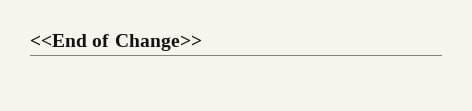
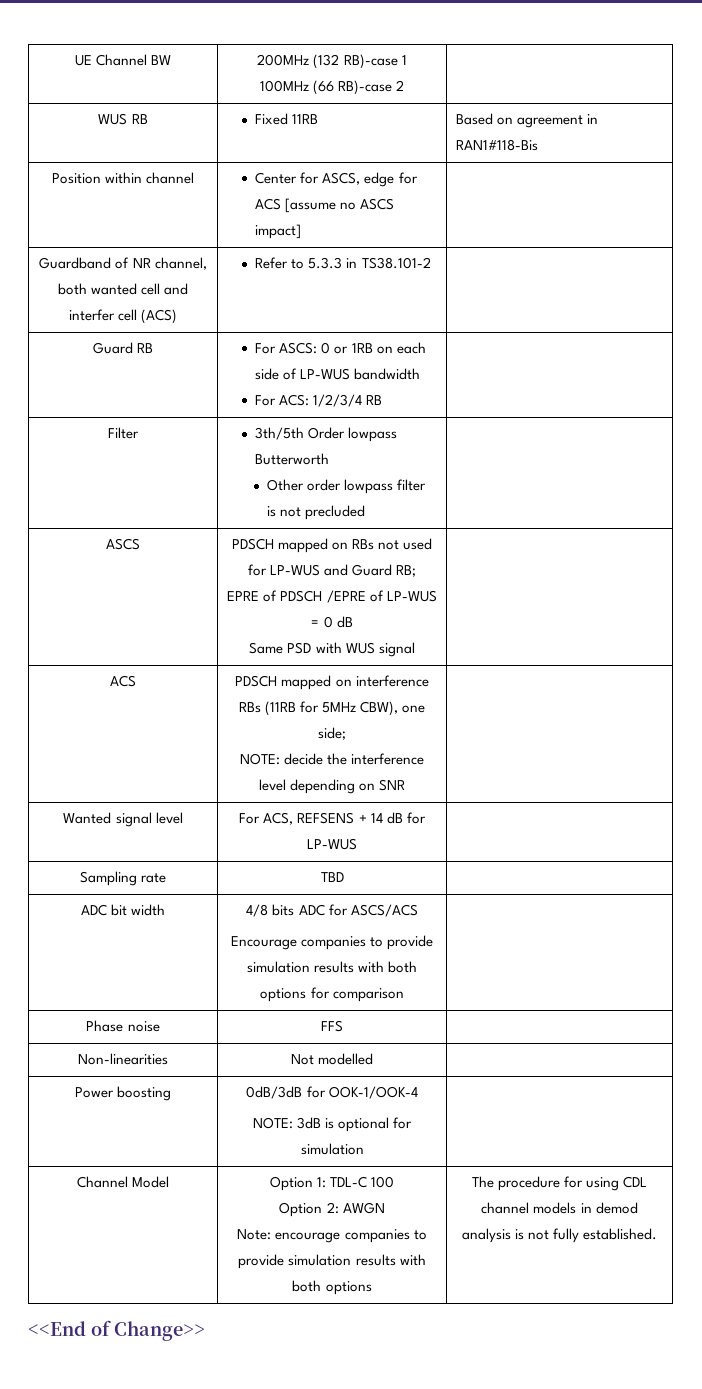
+ UE Channel BW | 200MHz (132 RB)-case 1
+ 100MHz (66 RB)-case 2 |
+ WUS RB | Fixed 11RB | Based on agreement in RAN1#118-Bis
+ Position within channel | Center for ASCS, edge for ACS [assume no ASCS impact] |
+ Guardband of NR channel, both wanted cell and interfer cell (ACS) | Refer to 5.3.3 in TS38.101-2 |
+ Guard RB | For ASCS: 0 or 1RB on each side of LP-WUS bandwidth
+ For ACS: 1/2/3/4 RB |
+ Filter | 3th/5th Order lowpass Butterworth
+ Other order lowpass filter is not precluded |
+ ASCS | PDSCH mapped on RBs not used for LP-WUS and Guard RB;
+ EPRE of PDSCH /EPRE of LP-WUS = 0 dB
+ Same PSD with WUS signal |
+ ACS | PDSCH mapped on interference RBs (11RB for 5MHz CBW), one side;
+ NOTE: decide the interference level depending on SNR |
+ Wanted signal level | For ACS, REFSENS + 14 dB for LP-WUS |
+ Sampling rate | TBD |
+ ADC bit width | 4/8 bits ADC for ASCS/ACS
+ Encourage companies to provide simulation results with both options for comparison |
+ Phase noise | FFS |
+ Non-linearities | Not modelled |
+ Power boosting | 0dB/3dB for OOK-1/OOK-4
+ NOTE: 3dB is optional for simulation |
+ Channel Model | Option 1: TDL-C 100
+ Option 2: AWGN
+ Note: encourage companies to provide simulation results with both options | The procedure for using CDL channel models in demod analysis is not fully established.

